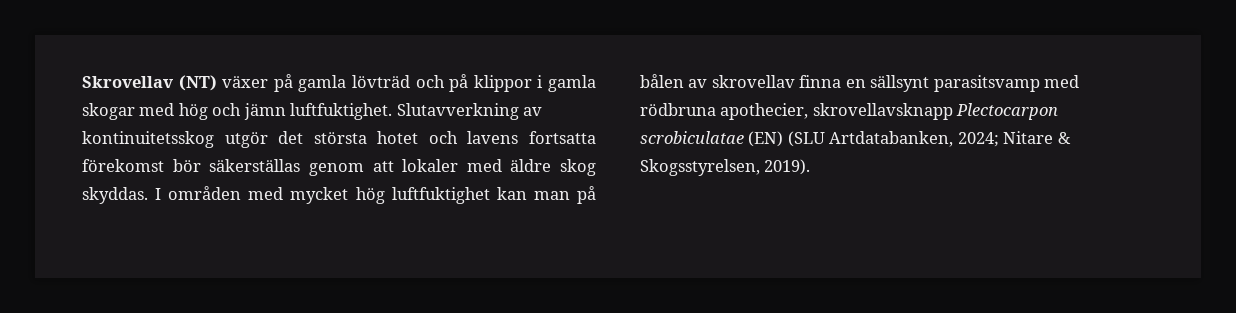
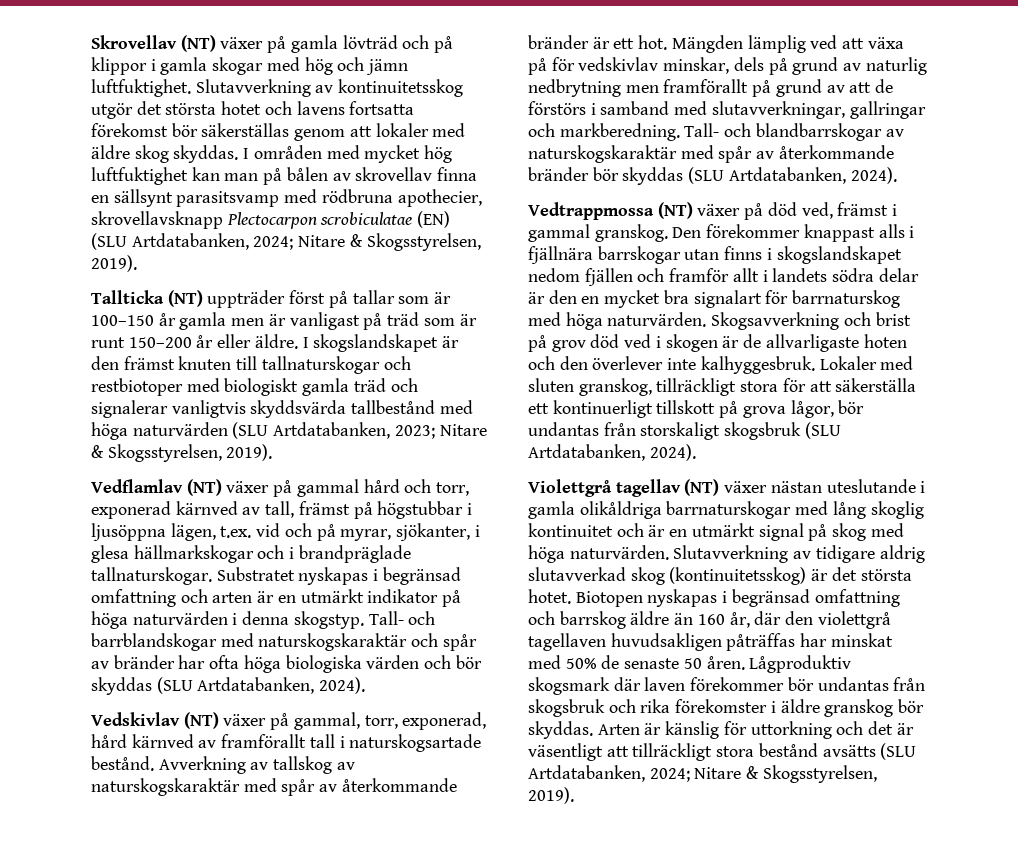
+ Tallticka (NT) uppträder först på tallar som är 100–150 år gamla men är vanligast på träd som är runt 150–200 år eller äldre. I skogslandskapet är den främst knuten till tallnaturskogar och restbiotoper med biologiskt gamla träd och signalerar vanligtvis skyddsvärda tallbestånd med höga naturvärden (SLU Artdatabanken, 2023; Nitare & Skogsstyrelsen, 2019).
+ Vedflamlav (NT) växer på gammal hård och torr, exponerad kärnved av tall, främst på högstubbar i ljusöppna lägen, t.ex. vid och på myrar, sjökanter, i glesa hällmarkskogar och i brandpräglade tallnaturskogar. Substratet nyskapas i begränsad omfattning och arten är en utmärkt indikator på höga naturvärden i denna skogstyp. Tall- och barrblandskogar med naturskogskaraktär och spår av bränder har ofta höga biologiska värden och bör skyddas (SLU Artdatabanken, 2024).
+ Vedskivlav (NT) växer på gammal, torr, exponerad, hård kärnved av framförallt tall i naturskogsartade bestånd. Avverkning av tallskog av naturskogskaraktär med spår av återkommande bränder är ett hot. Mängden lämplig ved att växa på för vedskivlav minskar, dels på grund av naturlig nedbrytning men framförallt på grund av att de förstörs i samband med slutavverkningar, gallringar och markberedning. Tall- och blandbarrskogar av naturskogskaraktär med spår av återkommande bränder bör skyddas (SLU Artdatabanken, 2024).
+ Vedtrappmossa (NT) växer på död ved, främst i gammal granskog. Den förekommer knappast alls i fjällnära barrskogar utan finns i skogslandskapet nedom fjällen och framför allt i landets södra delar är den en mycket bra signalart för barrnaturskog med höga naturvärden. Skogsavverkning och brist på grov död ved i skogen är de allvarligaste hoten och den överlever inte kalhyggesbruk. Lokaler med sluten granskog, tillräckligt stora för att säkerställa ett kontinuerligt tillskott på grova lågor, bör undantas från storskaligt skogsbruk (SLU Artdatabanken, 2024).
+ Violettgrå tagellav (NT) växer nästan uteslutande i gamla olikåldriga barrnaturskogar med lång skoglig kontinuitet och är en utmärkt signal på skog med höga naturvärden. Slutavverkning av tidigare aldrig slutavverkad skog (kontinuitetsskog) är det största hotet. Biotopen nyskapas i begränsad omfattning och barrskog äldre än 160 år, där den violettgrå tagellaven huvudsakligen påträffas har minskat med 50% de senaste 50 åren. Lågproduktiv skogsmark där laven förekommer bör undantas från skogsbruk och rika förekomster i äldre granskog bör skyddas. Arten är känslig för uttorkning och det är väsentligt att tillräckligt stora bestånd avsätts (SLU Artdatabanken, 2024; Nitare & Skogsstyrelsen, 2019).

